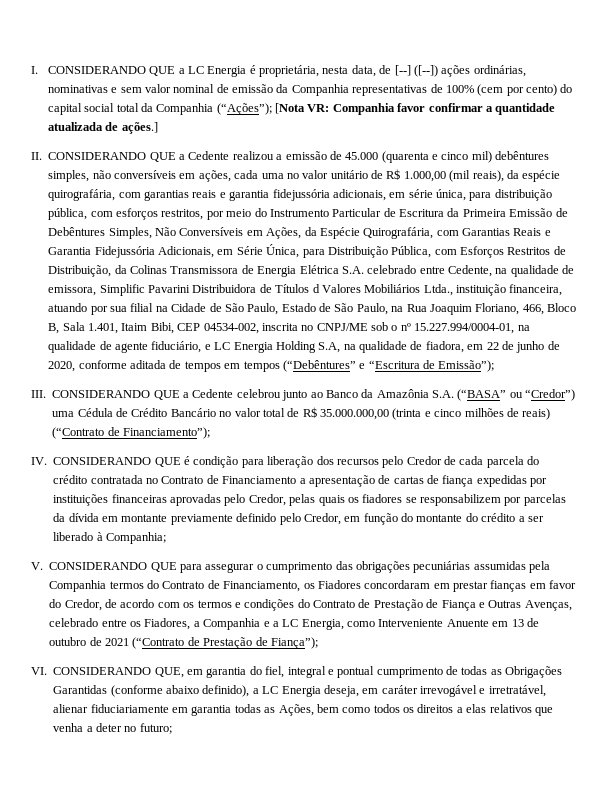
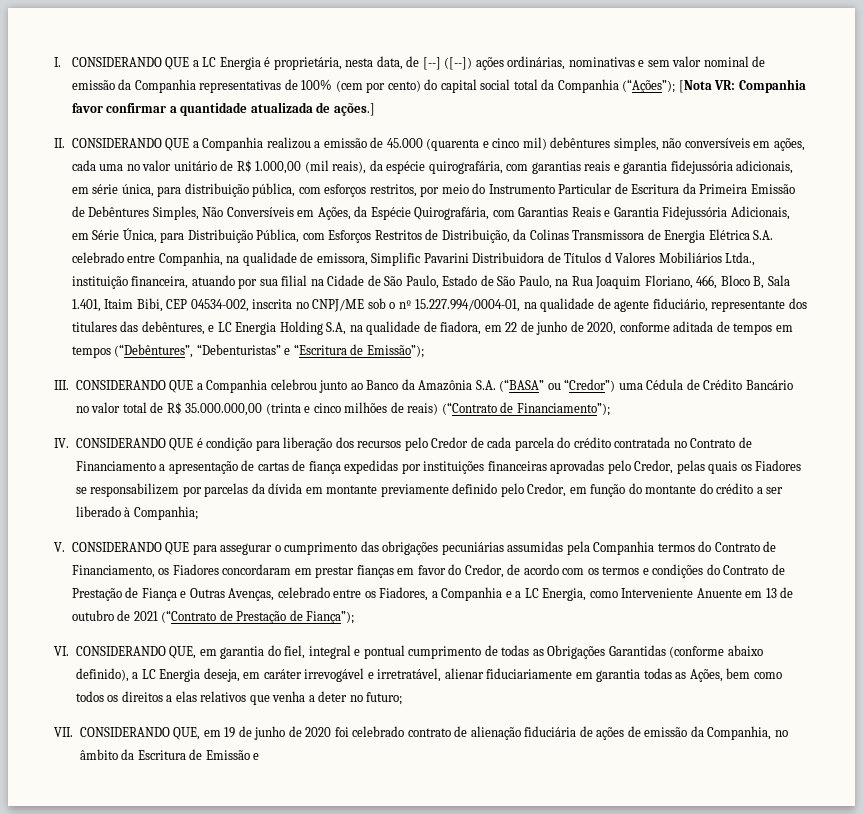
- II. CONSIDERANDO QUE a Cedente realizou a emissão de 45.000 (quarenta e cinco mil) debêntures simples, não conversíveis em ações, cada uma no valor unitário de R$ 1.000,00 (mil reais), da espécie quirografária, com garantias reais e garantia fidejussória adicionais, em série única, para distribuição pública, com esforços restritos, por meio do Instrumento Particular de Escritura da Primeira Emissão de Debêntures Simples, Não Conversíveis em Ações, da Espécie Quirografária, com Garantias Reais e Garantia Fidejussória Adicionais, em Série Única, para Distribuição Pública, com Esforços Restritos de Distribuição, da Colinas Transmissora de Energia Elétrica S.A. celebrado entre Cedente, na qualidade de emissora, Simplific Pavarini Distribuidora de Títulos d Valores Mobiliários Ltda., instituição financeira, atuando por sua filial na Cidade de São Paulo, Estado de São Paulo, na Rua Joaquim Floriano, 466, Bloco B, Sala 1.401, Itaim Bibi, CEP 04534-002, inscrita no CNPJ/ME sob o nº 15.227.994/0004-01, na qualidade de agente fiduciário, e LC Energia Holding S.A, na qualidade de fiadora, em 22 de junho de 2020, conforme aditada de tempos em tempos (“Debêntures” e “Escritura de Emissão”);
+ II. CONSIDERANDO QUE a Companhia realizou a emissão de 45.000 (quarenta e cinco mil) debêntures simples, não conversíveis em ações, cada uma no valor unitário de R$ 1.000,00 (mil reais), da espécie quirografária, com garantias reais e garantia fidejussória adicionais, em série única, para distribuição pública, com esforços restritos, por meio do Instrumento Particular de Escritura da Primeira Emissão de Debêntures Simples, Não Conversíveis em Ações, da Espécie Quirografária, com Garantias Reais e Garantia Fidejussória Adicionais, em Série Única, para Distribuição Pública, com Esforços Restritos de Distribuição, da Colinas Transmissora de Energia Elétrica S.A. celebrado entre Companhia, na qualidade de emissora, Simplific Pavarini Distribuidora de Títulos d Valores Mobiliários Ltda., instituição financeira, atuando por sua filial na Cidade de São Paulo, Estado de São Paulo, na Rua Joaquim Floriano, 466, Bloco B, Sala 1.401, Itaim Bibi, CEP 04534-002, inscrita no CNPJ/ME sob o nº 15.227.994/0004-01, na qualidade de agente fiduciário, representante dos titulares das debêntures, e LC Energia Holding S.A, na qualidade de fiadora, em 22 de junho de 2020, conforme aditada de tempos em tempos (“Debêntures”, “Debenturistas” e “Escritura de Emissão”);
- III. CONSIDERANDO QUE a Cedente celebrou junto ao Banco da Amazônia S.A. (“BASA” ou “Credor”) uma Cédula de Crédito Bancário no valor total de R$ 35.000.000,00 (trinta e cinco milhões de reais) (“Contrato de Financiamento”);
+ III. CONSIDERANDO QUE a Companhia celebrou junto ao Banco da Amazônia S.A. (“BASA” ou “Credor”) uma Cédula de Crédito Bancário no valor total de R$ 35.000.000,00 (trinta e cinco milhões de reais) (“Contrato de Financiamento”);
- IV. CONSIDERANDO QUE é condição para liberação dos recursos pelo Credor de cada parcela do crédito contratada no Contrato de Financiamento a apresentação de cartas de fiança expedidas por instituições financeiras aprovadas pelo Credor, pelas quais os fiadores se responsabilizem por parcelas da dívida em montante previamente definido pelo Credor, em função do montante do crédito a ser liberado à Companhia;
+ IV. CONSIDERANDO QUE é condição para liberação dos recursos pelo Credor de cada parcela do crédito contratada no Contrato de Financiamento a apresentação de cartas de fiança expedidas por instituições financeiras aprovadas pelo Credor, pelas quais os Fiadores se responsabilizem por parcelas da dívida em montante previamente definido pelo Credor, em função do montante do crédito a ser liberado à Companhia;
+ VII. CONSIDERANDO QUE, em 19 de junho de 2020 foi celebrado contrato de alienação fiduciária de ações de emissão da Companhia, no âmbito da Escritura de Emissão e

